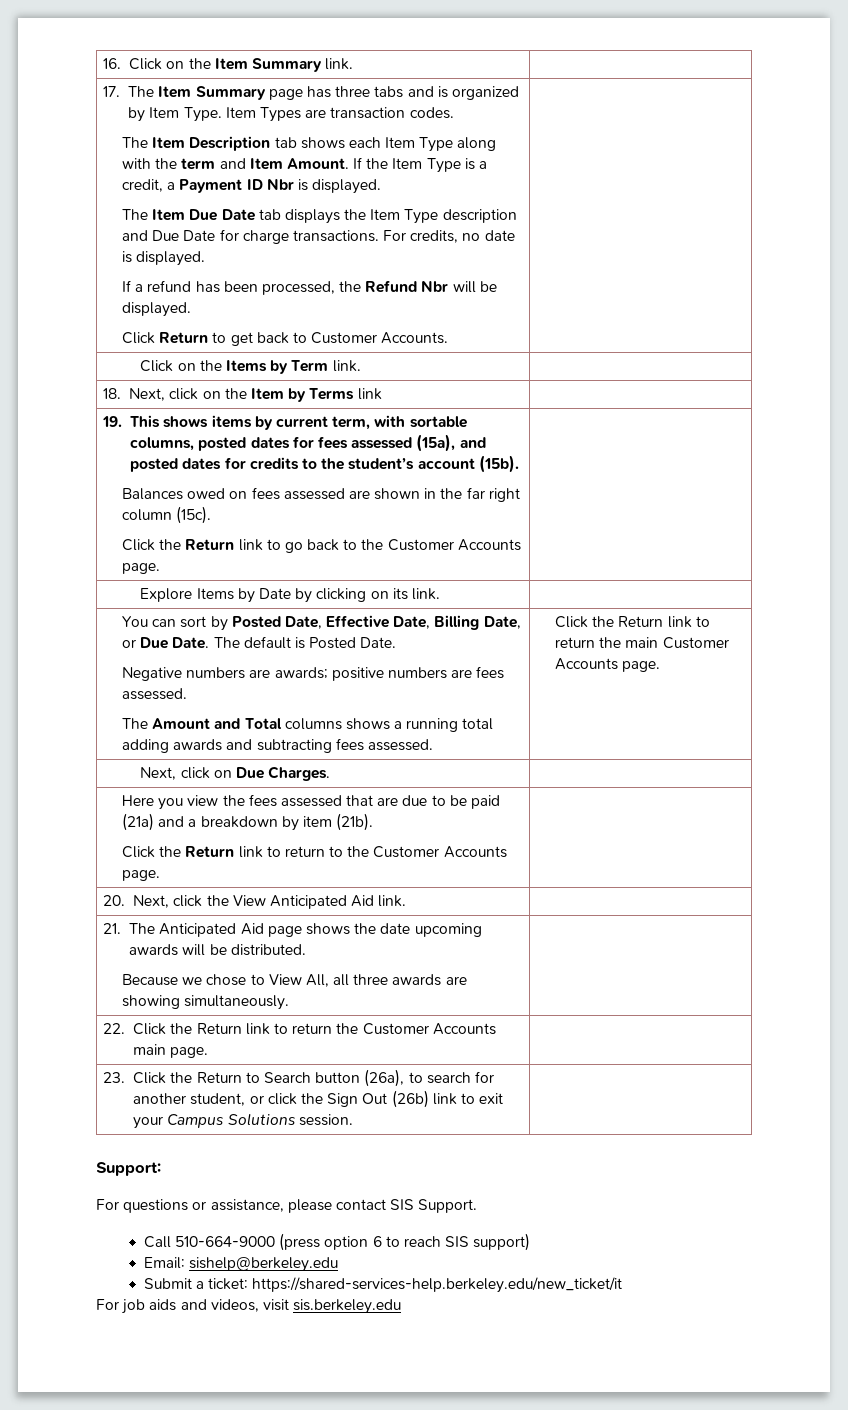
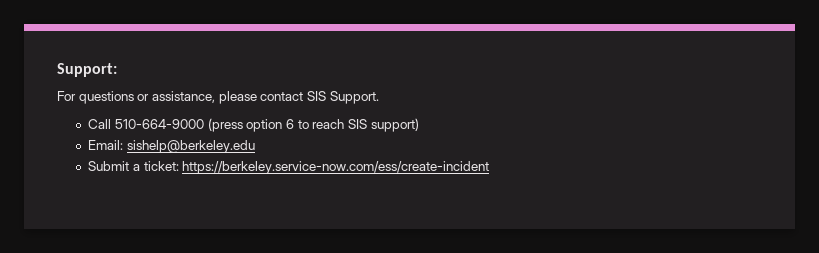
- 16. Click on the Item Summary link. |
- 17. The Item Summary page has three tabs and is organized by Item Type. Item Types are transaction codes.
- The Item Description tab shows each Item Type along with the term and Item Amount. If the Item Type is a credit, a Payment ID Nbr is displayed.
- The Item Due Date tab displays the Item Type description and Due Date for charge transactions. For credits, no date is displayed.
- If a refund has been processed, the Refund Nbr will be displayed.
- Click Return to get back to Customer Accounts. |
- Click on the Items by Term link. |
- 18. Next, click on the Item by Terms link |
- 19. This shows items by current term, with sortable columns, posted dates for fees assessed (15a), and posted dates for credits to the student’s account (15b).
- Balances owed on fees assessed are shown in the far right column (15c).
- Click the Return link to go back to the Customer Accounts page. |
- Explore Items by Date by clicking on its link. |
- You can sort by Posted Date, Effective Date, Billing Date, or Due Date. The default is Posted Date.
- Negative numbers are awards; positive numbers are fees assessed.
- The Amount and Total columns shows a running total adding awards and subtracting fees assessed. | Click the Return link to return the main Customer Accounts page.
- Next, click on Due Charges. |
- Here you view the fees assessed that are due to be paid (21a) and a breakdown by item (21b).
- Click the Return link to return to the Customer Accounts page. |
- 20. Next, click the View Anticipated Aid link. |
- 21. The Anticipated Aid page shows the date upcoming awards will be distributed.
- Because we chose to View All, all three awards are showing simultaneously. |
- 22. Click the Return link to return the Customer Accounts main page. |
- 23. Click the Return to Search button (26a), to search for another student, or click the Sign Out (26b) link to exit your Campus Solutions session. |
- Submit a ticket: https://shared-services-help.berkeley.edu/new_ticket/it
- For job aids and videos, visit sis.berkeley.edu
+ Submit a ticket: https://berkeley.service-now.com/ess/create-incident

